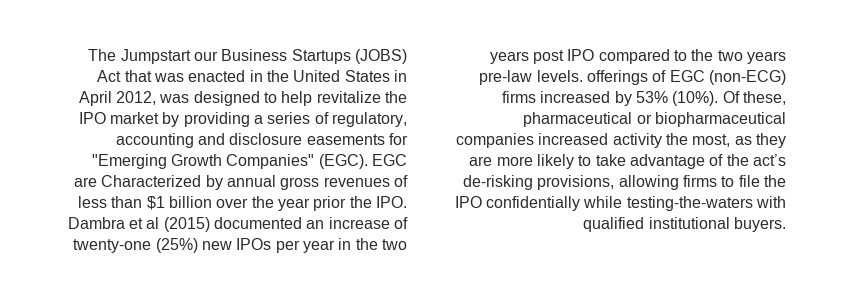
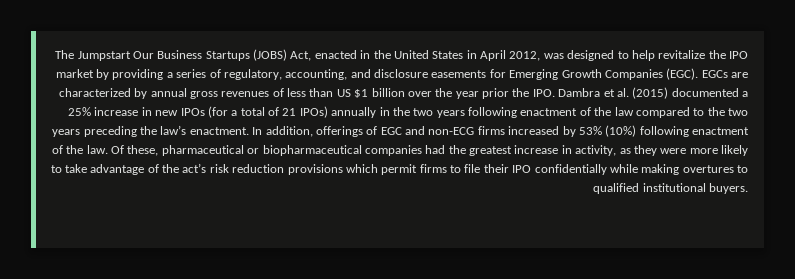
- The Jumpstart our Business Startups (JOBS) Act that was enacted in the United States in April 2012, was designed to help revitalize the IPO market by providing a series of regulatory, accounting and disclosure easements for "Emerging Growth Companies" (EGC). EGC are Characterized by annual gross revenues of less than $1 billion over the year prior the IPO. Dambra et al (2015) documented an increase of twenty-one (25%) new IPOs per year in the two years post IPO compared to the two years pre-law levels. offerings of EGC (non-ECG) firms increased by 53% (10%).
+ The Jumpstart Our Business Startups (JOBS) Act, enacted in the United States in April 2012, was designed to help revitalize the IPO market by providing a series of regulatory, accounting, and disclosure easements for Emerging Growth Companies (EGC). EGCs are characterized by annual gross revenues of less than US $1 billion over the year prior the IPO. Dambra et al. (2015) documented a 25% increase in new IPOs (for a total of 21 IPOs) annually in the two years following enactment of the law compared to the two years preceding the law’s enactment. In addition, offerings of EGC and non-ECG firms increased by 53% (10%) following enactment of the law.
- Of these, pharmaceutical or biopharmaceutical companies increased activity the most, as they are more likely to take advantage of the act’s de-risking provisions, allowing firms to file the IPO confidentially while testing-the-waters with qualified institutional buyers.
+ Of these, pharmaceutical or biopharmaceutical companies had the greatest increase in activity, as they were more likely to take advantage of the act’s risk reduction provisions which permit firms to file their IPO confidentially while making overtures to qualified institutional buyers.

